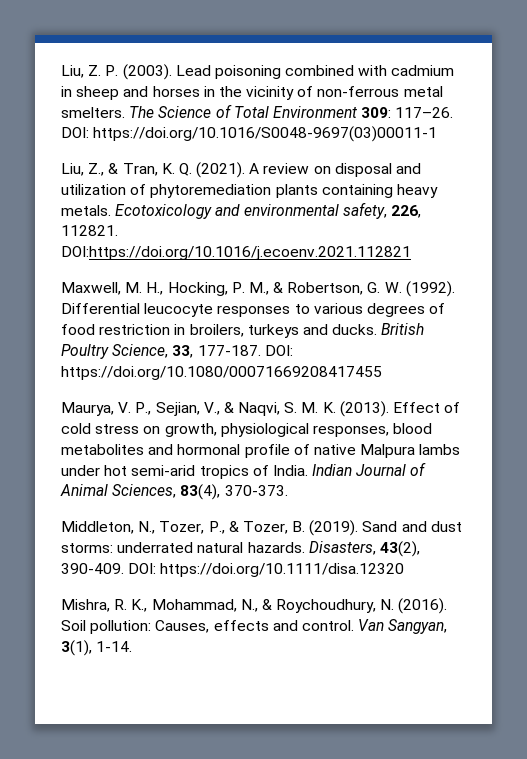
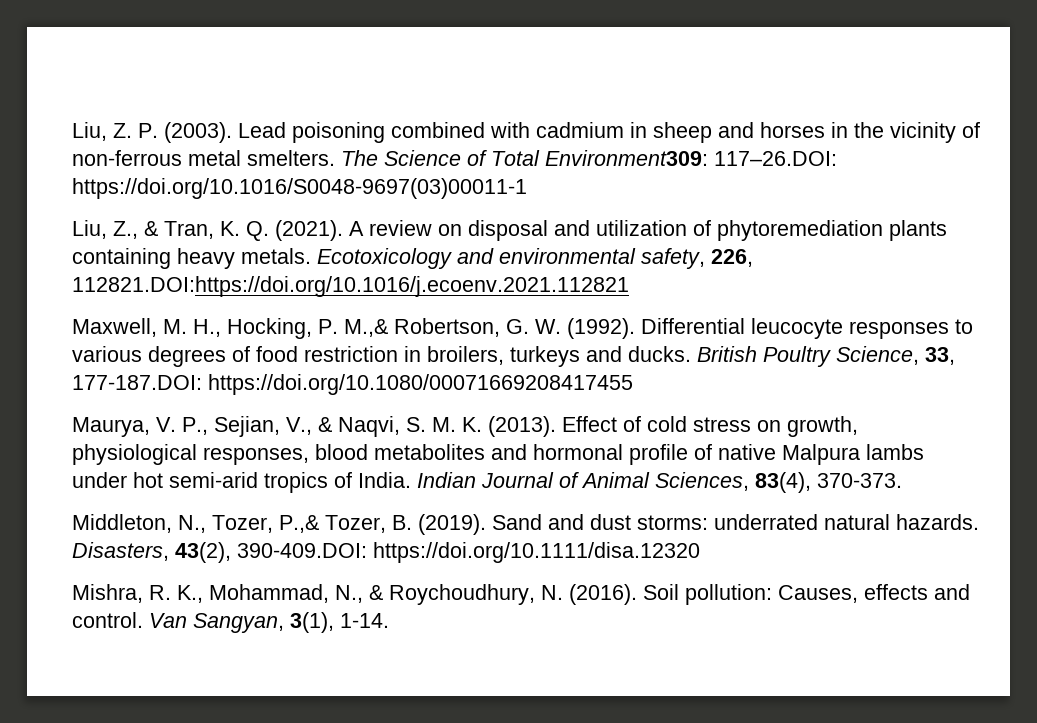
- The Science of Total Environment 309: 117–26. DOI: https://doi.org/10.1016/S0048-9697(03)00011-1
+ The Science of Total Environment309: 117–26.DOI: https://doi.org/10.1016/S0048-9697(03)00011-1
- Ecotoxicology and environmental safety, 226, 112821. DOI:https://doi.org/10.1016/j.ecoenv.2021.112821
+ Ecotoxicology and environmental safety, 226, 112821.DOI:https://doi.org/10.1016/j.ecoenv.2021.112821
- Maxwell, M. H., Hocking, P. M., & Robertson, G. W. (1992).
+ Maxwell, M. H., Hocking, P. M.,& Robertson, G. W. (1992).
- British Poultry Science, 33, 177-187. DOI: https://doi.org/10.1080/00071669208417455
+ British Poultry Science, 33, 177-187.DOI: https://doi.org/10.1080/00071669208417455
- Middleton, N., Tozer, P., & Tozer, B. (2019).
+ Middleton, N., Tozer, P.,& Tozer, B. (2019).
- Disasters, 43(2), 390-409. DOI: https://doi.org/10.1111/disa.12320
+ Disasters, 43(2), 390-409.DOI: https://doi.org/10.1111/disa.12320

